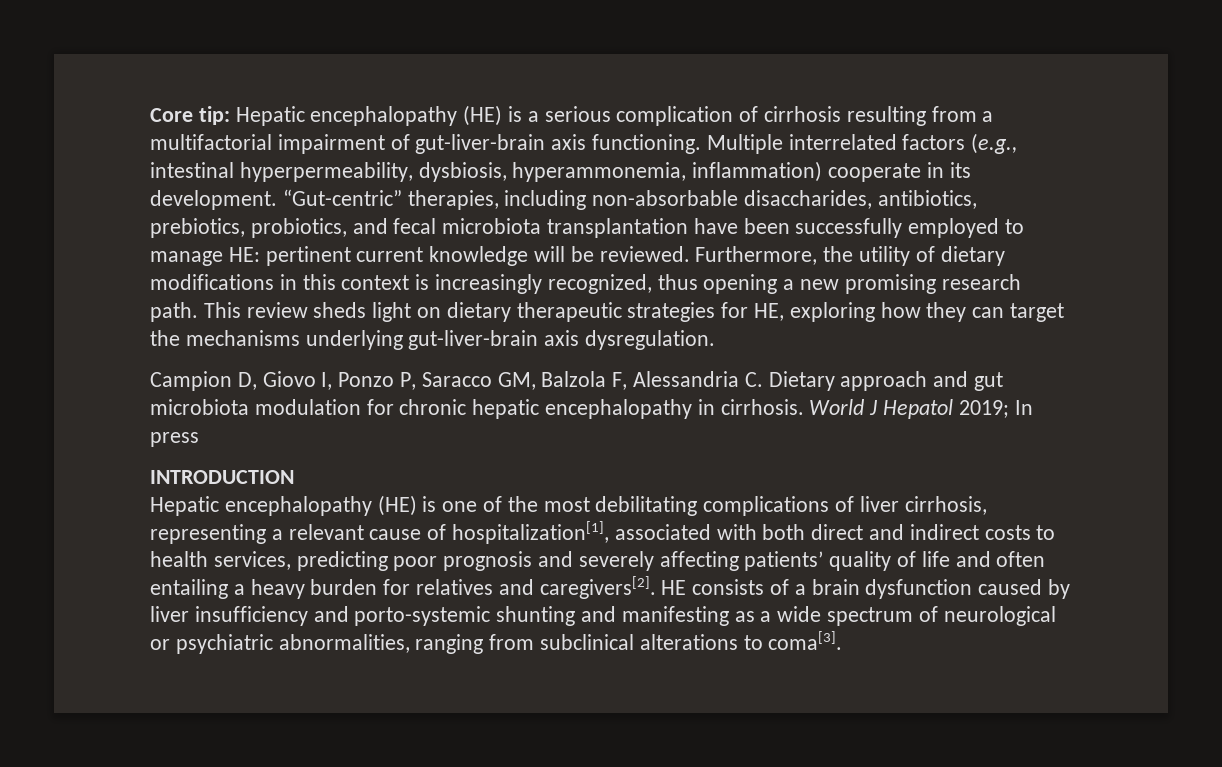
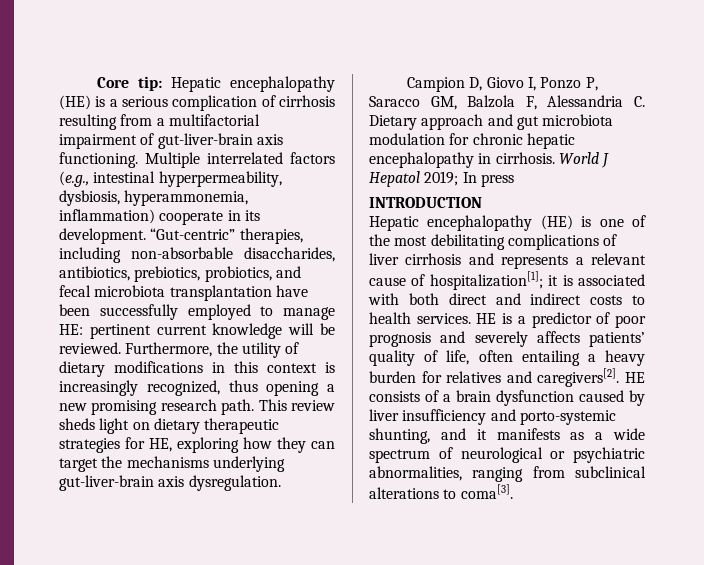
- Hepatic encephalopathy (HE) is one of the most debilitating complications of liver cirrhosis, representing a relevant cause of hospitalization[1], associated with both direct and indirect costs to health services, predicting poor prognosis and severely affecting patients’ quality of life and often entailing a heavy burden for relatives and caregivers[2].
+ Hepatic encephalopathy (HE) is one of the most debilitating complications of liver cirrhosis and represents a relevant cause of hospitalization[1]; it is associated with both direct and indirect costs to health services. HE is a predictor of poor prognosis and severely affects patients’ quality of life, often entailing a heavy burden for relatives and caregivers[2].
- HE consists of a brain dysfunction caused by liver insufficiency and porto-systemic shunting and manifesting as a wide spectrum of neurological or psychiatric abnormalities, ranging from subclinical alterations to coma[3].
+ HE consists of a brain dysfunction caused by liver insufficiency and porto-systemic shunting, and it manifests as a wide spectrum of neurological or psychiatric abnormalities, ranging from subclinical alterations to coma[3].

